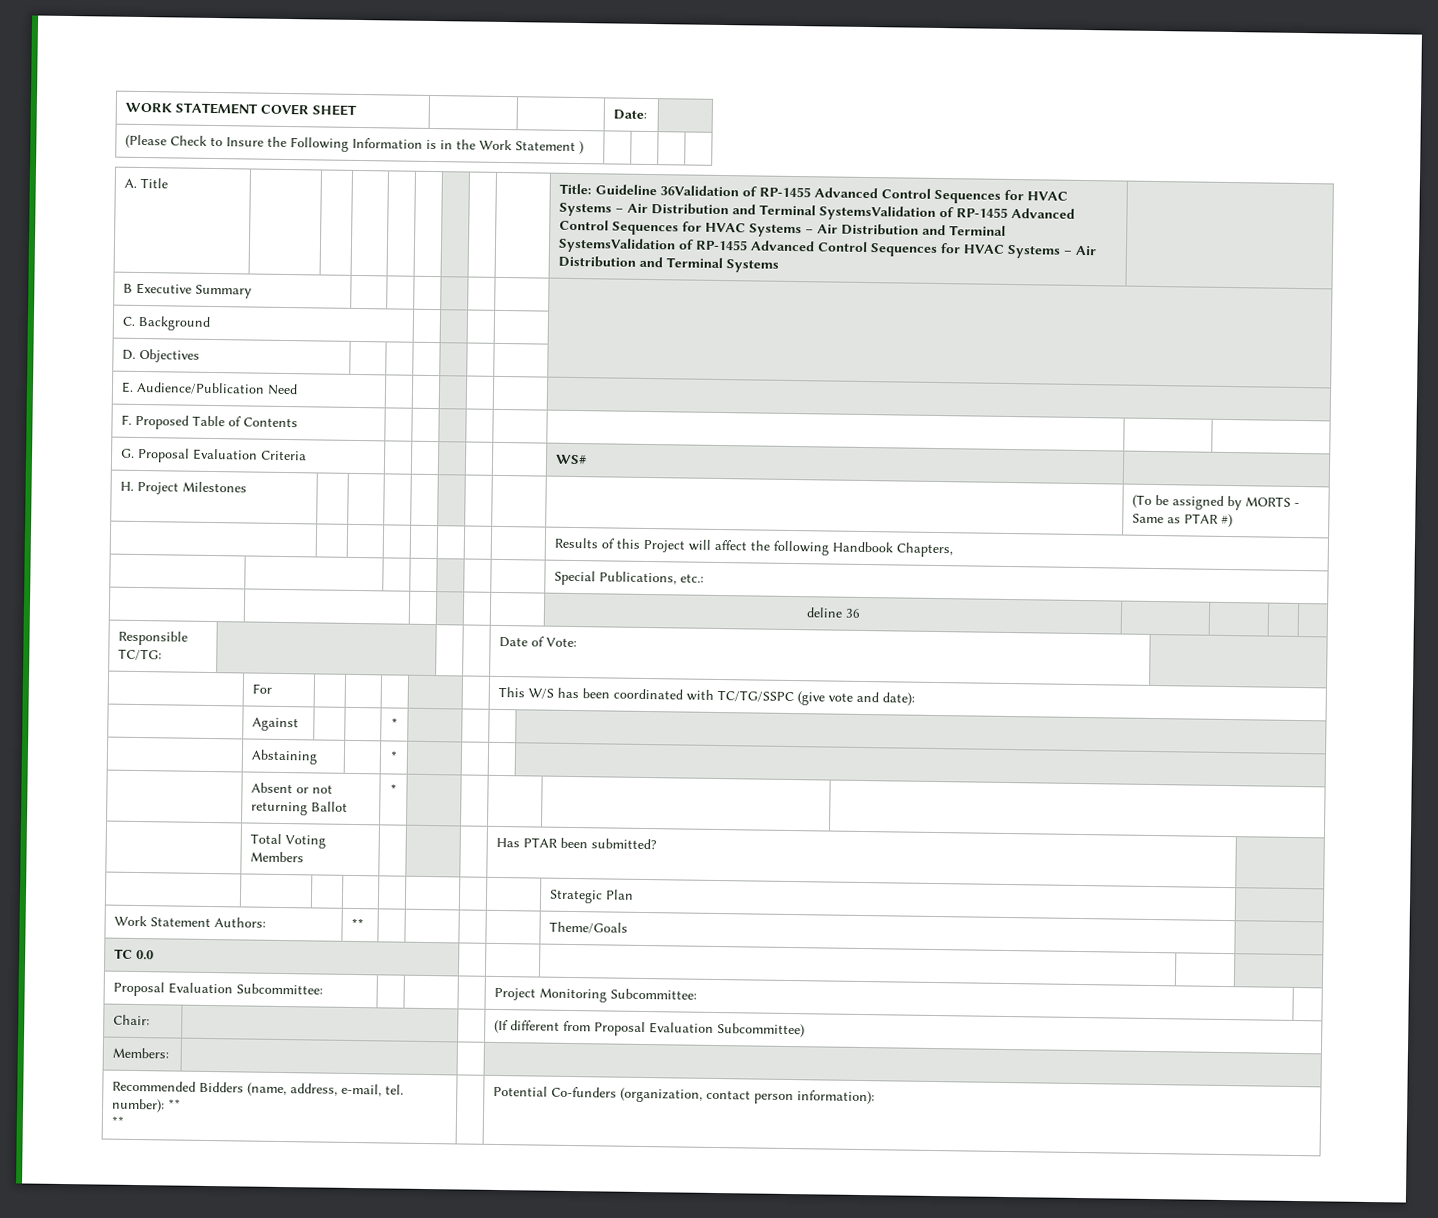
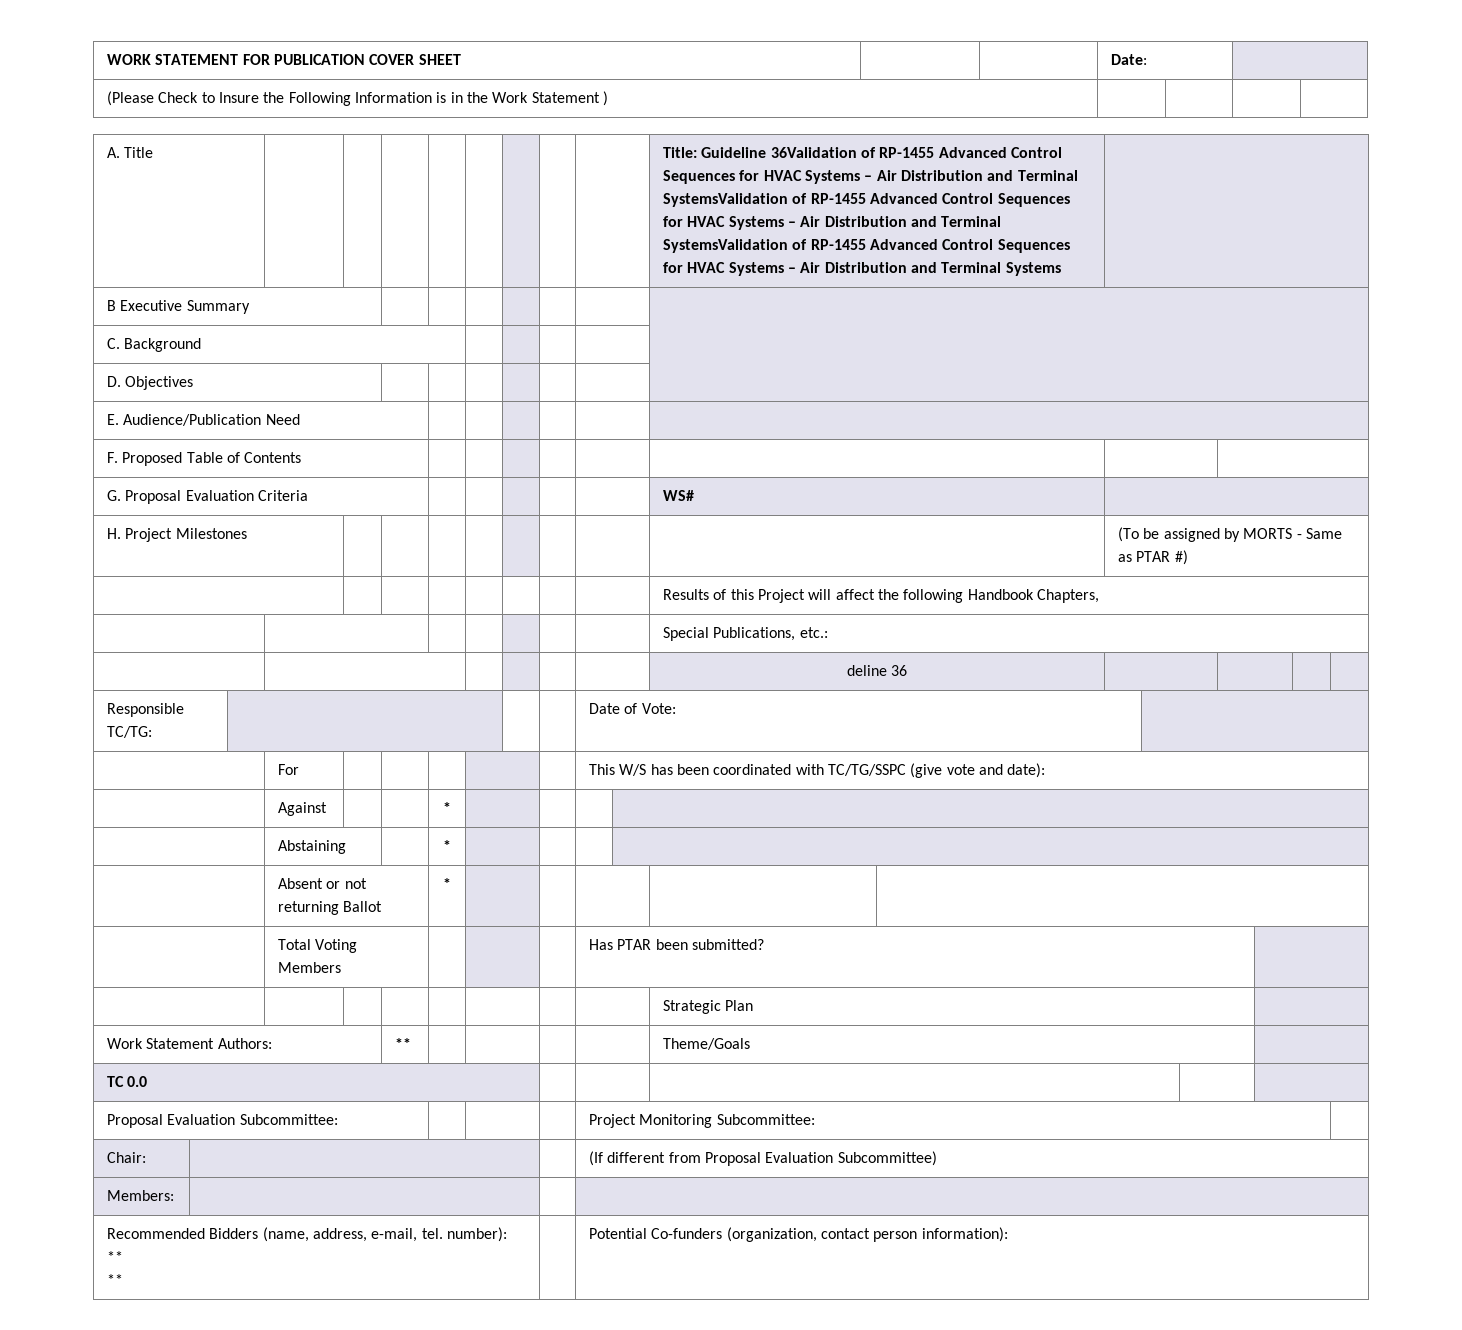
- WORK STATEMENT COVER SHEET | | | Date: |
+ WORK STATEMENT FOR PUBLICATION COVER SHEET | | | Date: |

